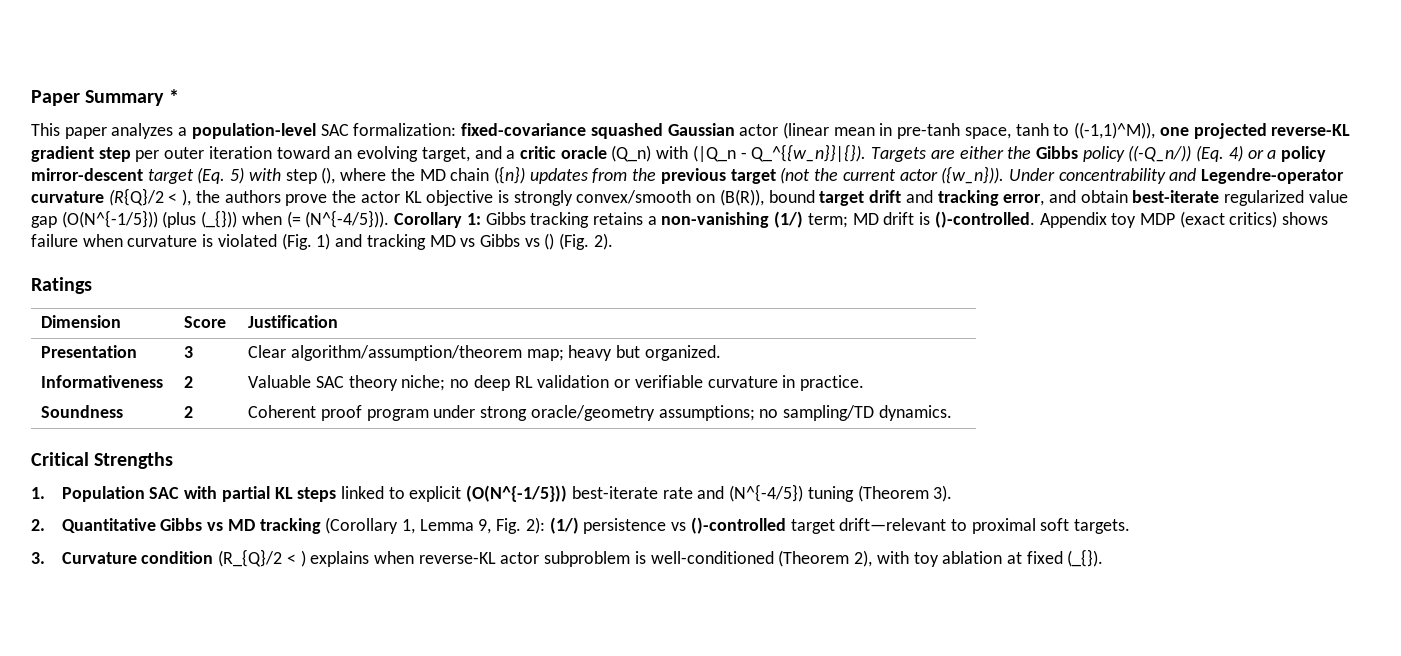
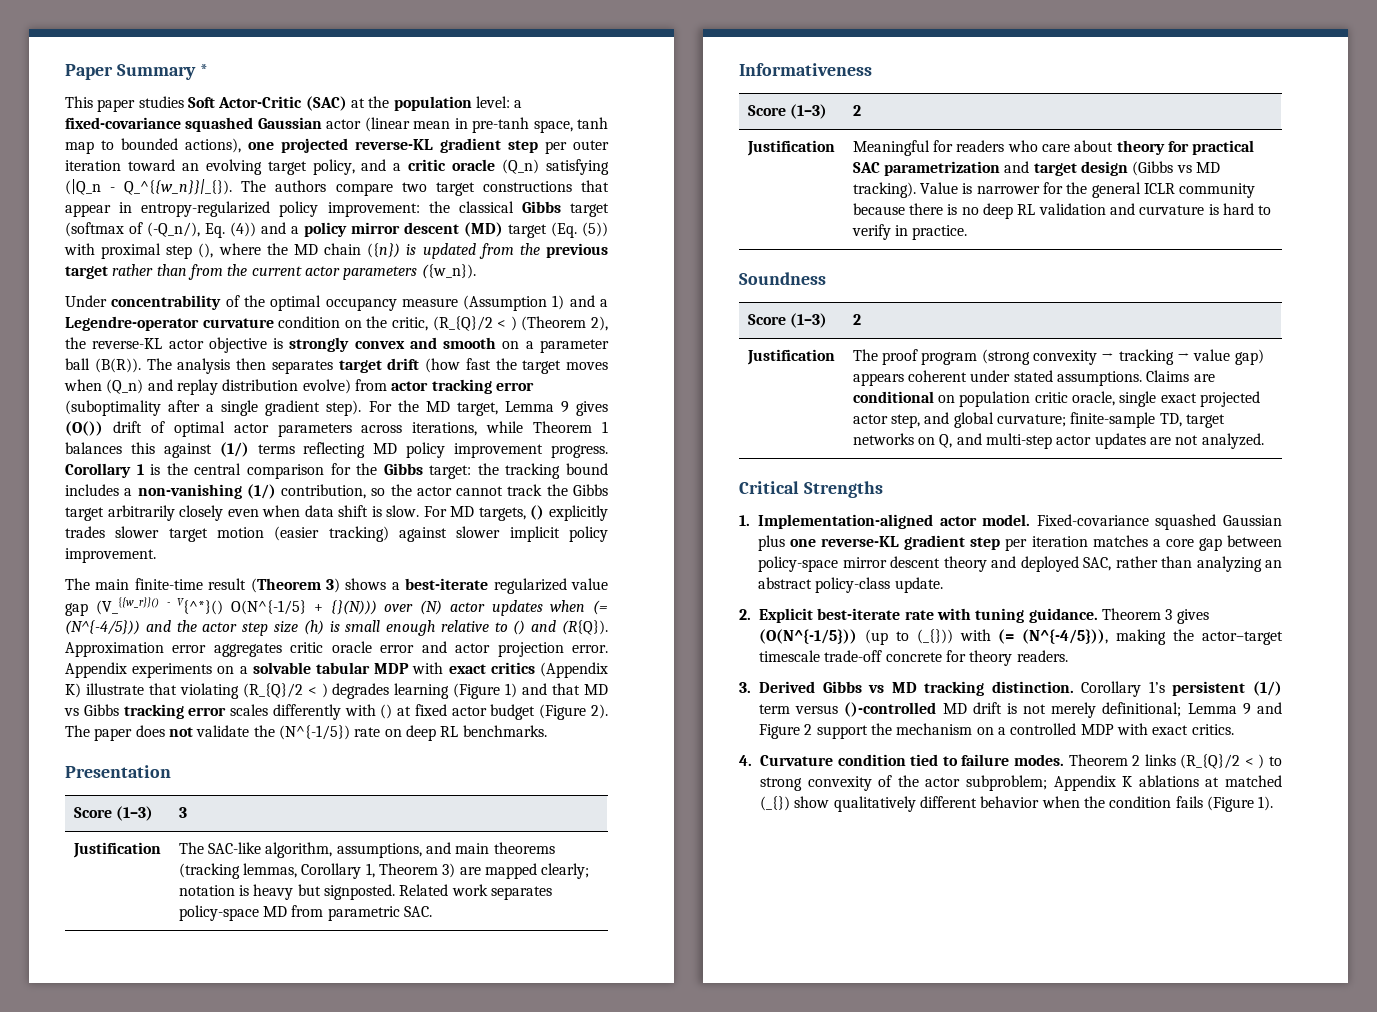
- This paper analyzes a population-level SAC formalization: fixed-covariance squashed Gaussian actor (linear mean in pre-tanh space, tanh to ((-1,1)^M)), one projected reverse-KL gradient step per outer iteration toward an evolving target, and a critic oracle (Q_n) with (|Q_n - Q_^{{w_n}}|{}). Targets are either the Gibbs policy ((-Q_n/)) (Eq. 4) or a policy mirror-descent target (Eq. 5) with step (), where the MD chain ({n}) updates from the previous target (not the current actor ({w_n})). Under concentrability and Legendre-operator curvature (R{Q}/2 < ), the authors prove the actor KL objective is strongly convex/smooth on (B(R)), bound target drift and tracking error, and obtain best-iterate regularized value gap (O(N^{-1/5})) (plus (_{})) when (= (N^{-4/5})). Corollary 1: Gibbs tracking retains a non-vanishing (1/) term; MD drift is ()-controlled. Appendix toy MDP (exact critics) shows failure when curvature is violated (Fig. 1) and tracking MD vs Gibbs vs () (Fig. 2).
- Ratings
- Dimension | Score | Justification
- Presentation | 3 | Clear algorithm/assumption/theorem map; heavy but organized.
- Informativeness | 2 | Valuable SAC theory niche; no deep RL validation or verifiable curvature in practice.
- Soundness | 2 | Coherent proof program under strong oracle/geometry assumptions; no sampling/TD dynamics.
+ This paper studies Soft Actor-Critic (SAC) at the population level: a fixed-covariance squashed Gaussian actor (linear mean in pre-tanh space, tanh map to bounded actions), one projected reverse-KL gradient step per outer iteration toward an evolving target policy, and a critic oracle (Q_n) satisfying (|Q_n - Q_^{{w_n}}|_{}). The authors compare two target constructions that appear in entropy-regularized policy improvement: the classical Gibbs target (softmax of (-Q_n/), Eq. (4)) and a policy mirror descent (MD) target (Eq. (5)) with proximal step (), where the MD chain ({n}) is updated from the previous target rather than from the current actor parameters ({w_n}).
+ Under concentrability of the optimal occupancy measure (Assumption 1) and a Legendre-operator curvature condition on the critic, (R_{Q}/2 < ) (Theorem 2), the reverse-KL actor objective is strongly convex and smooth on a parameter ball (B(R)). The analysis then separates target drift (how fast the target moves when (Q_n) and replay distribution evolve) from actor tracking error (suboptimality after a single gradient step). For the MD target, Lemma 9 gives (O()) drift of optimal actor parameters across iterations, while Theorem 1 balances this against (1/) terms reflecting MD policy improvement progress. Corollary 1 is the central comparison for the Gibbs target: the tracking bound includes a non-vanishing (1/) contribution, so the actor cannot track the Gibbs target arbitrarily closely even when data shift is slow. For MD targets, () explicitly trades slower target motion (easier tracking) against slower implicit policy improvement.
+ The main finite-time result (Theorem 3) shows a best-iterate regularized value gap (V_{{w_r}}() - V{^*}() O(N^{-1/5} + {}(N))) over (N) actor updates when (= (N^{-4/5})) and the actor step size (h) is small enough relative to () and (R{Q}). Approximation error aggregates critic oracle error and actor projection error. Appendix experiments on a solvable tabular MDP with exact critics (Appendix K) illustrate that violating (R_{Q}/2 < ) degrades learning (Figure 1) and that MD vs Gibbs tracking error scales differently with () at fixed actor budget (Figure 2). The paper does not validate the (N^{-1/5}) rate on deep RL benchmarks.
+ Presentation
+ Score (1–3) | 3
+ Justification | The SAC-like algorithm, assumptions, and main theorems (tracking lemmas, Corollary 1, Theorem 3) are mapped clearly; notation is heavy but signposted. Related work separates policy-space MD from parametric SAC.
+ Informativeness
+ Score (1–3) | 2
+ Justification | Meaningful for readers who care about theory for practical SAC parametrization and target design (Gibbs vs MD tracking). Value is narrower for the general ICLR community because there is no deep RL validation and curvature is hard to verify in practice.
+ Soundness
+ Score (1–3) | 2
+ Justification | The proof program (strong convexity → tracking → value gap) appears coherent under stated assumptions. Claims are conditional on population critic oracle, single exact projected actor step, and global curvature; finite-sample TD, target networks on Q, and multi-step actor updates are not analyzed.
  Critical Strengths
- 1. Population SAC with partial KL steps linked to explicit (O(N^{-1/5})) best-iterate rate and (N^{-4/5}) tuning (Theorem 3).
- 2. Quantitative Gibbs vs MD tracking (Corollary 1, Lemma 9, Fig. 2): (1/) persistence vs ()-controlled target drift—relevant to proximal soft targets.
- 3. Curvature condition (R_{Q}/2 < ) explains when reverse-KL actor subproblem is well-conditioned (Theorem 2), with toy ablation at fixed (_{}).
+ 1. Implementation-aligned actor model. Fixed-covariance squashed Gaussian plus one reverse-KL gradient step per iteration matches a core gap between policy-space mirror descent theory and deployed SAC, rather than analyzing an abstract policy-class update.
+ 2. Explicit best-iterate rate with tuning guidance. Theorem 3 gives (O(N^{-1/5})) (up to (_{})) with (= (N^{-4/5})), making the actor–target timescale trade-off concrete for theory readers.
+ 3. Derived Gibbs vs MD tracking distinction. Corollary 1’s persistent (1/) term versus ()-controlled MD drift is not merely definitional; Lemma 9 and Figure 2 support the mechanism on a controlled MDP with exact critics.
+ 4. Curvature condition tied to failure modes. Theorem 2 links (R_{Q}/2 < ) to strong convexity of the actor subproblem; Appendix K ablations at matched (_{}) show qualitatively different behavior when the condition fails (Figure 1).

